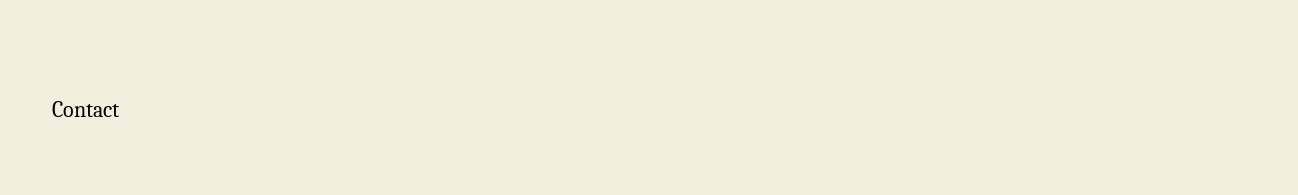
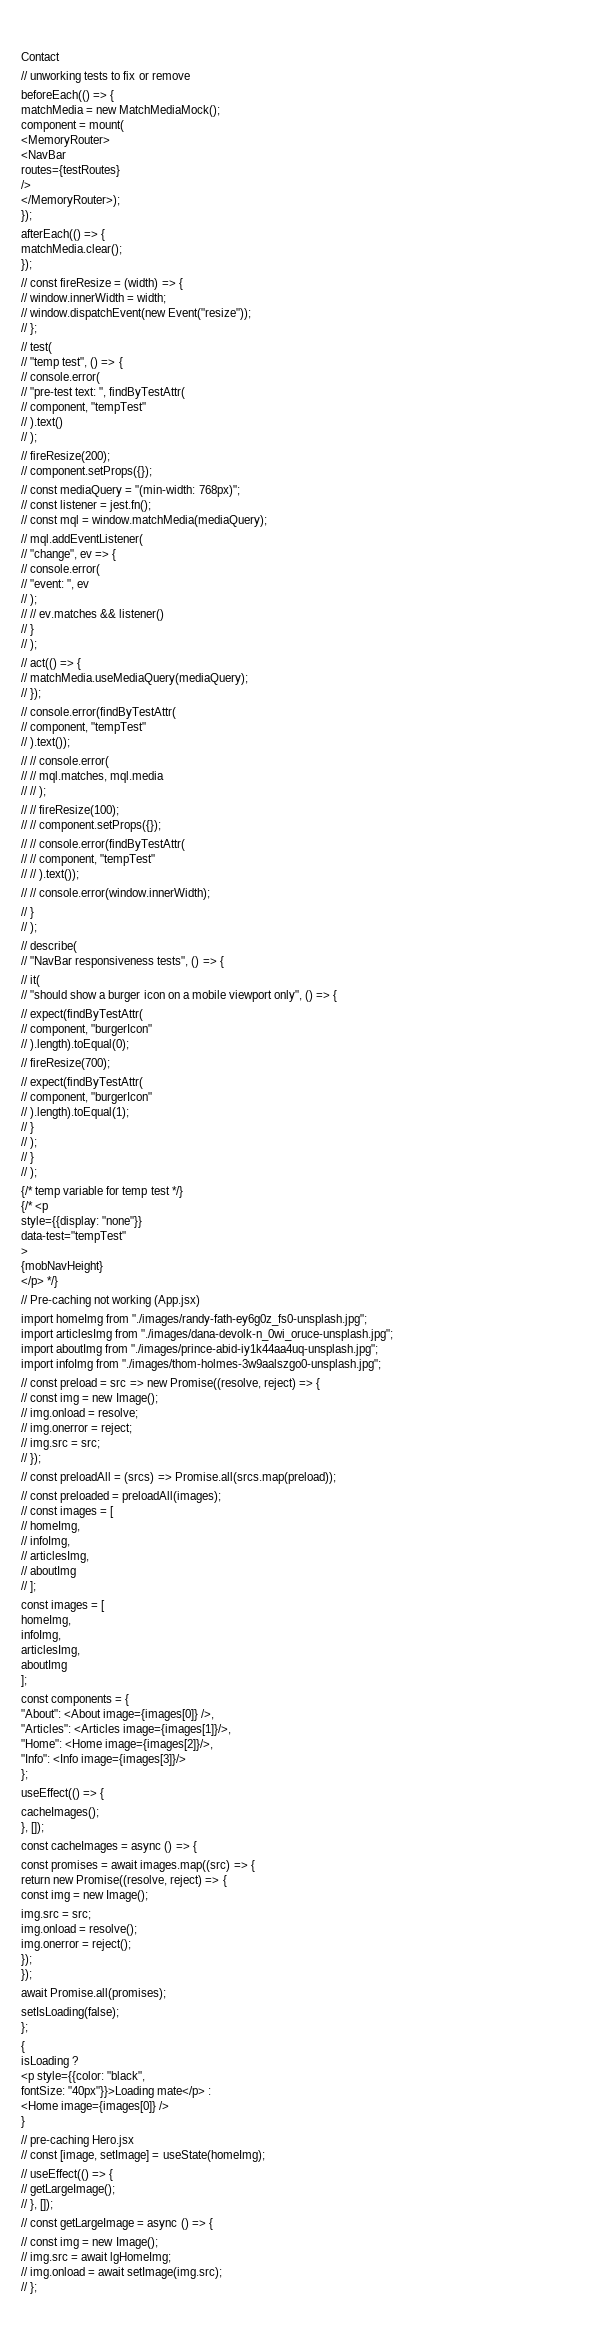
+ // unworking tests to fix or remove
+ beforeEach(() => {
+ matchMedia = new MatchMediaMock();
+ component = mount(
+ <MemoryRouter>
+ <NavBar
+ routes={testRoutes}
+ />
+ </MemoryRouter>);
+ });
+ afterEach(() => {
+ matchMedia.clear();
+ });
+ // const fireResize = (width) => {
+ // window.innerWidth = width;
+ // window.dispatchEvent(new Event("resize"));
+ // };
+ // test(
+ // "temp test", () => {
+ // console.error(
+ // "pre-test text: ", findByTestAttr(
+ // component, "tempTest"
+ // ).text()
+ // );
+ // fireResize(200);
+ // component.setProps({});
+ // const mediaQuery = "(min-width: 768px)";
+ // const listener = jest.fn();
+ // const mql = window.matchMedia(mediaQuery);
+ // mql.addEventListener(
+ // "change", ev => {
+ // console.error(
+ // "event: ", ev
+ // );
+ // // ev.matches && listener()
+ // }
+ // );
+ // act(() => {
+ // matchMedia.useMediaQuery(mediaQuery);
+ // });
+ // console.error(findByTestAttr(
+ // component, "tempTest"
+ // ).text());
+ // // console.error(
+ // // mql.matches, mql.media
+ // // );
+ // // fireResize(100);
+ // // component.setProps({});
+ // // console.error(findByTestAttr(
+ // // component, "tempTest"
+ // // ).text());
+ // // console.error(window.innerWidth);
+ // }
+ // );
+ // describe(
+ // "NavBar responsiveness tests", () => {
+ // it(
+ // "should show a burger icon on a mobile viewport only", () => {
+ // expect(findByTestAttr(
+ // component, "burgerIcon"
+ // ).length).toEqual(0);
+ // fireResize(700);
+ // expect(findByTestAttr(
+ // component, "burgerIcon"
+ // ).length).toEqual(1);
+ // }
+ // );
+ // }
+ // );
+ {/* temp variable for temp test */}
+ {/* <p
+ style={{display: "none"}}
+ data-test="tempTest"
+ >
+ {mobNavHeight}
+ </p> */}
+ // Pre-caching not working (App.jsx)
+ import homeImg from "./images/randy-fath-ey6g0z_fs0-unsplash.jpg";
+ import articlesImg from "./images/dana-devolk-n_0wi_oruce-unsplash.jpg";
+ import aboutImg from "./images/prince-abid-iy1k44aa4uq-unsplash.jpg";
+ import infoImg from "./images/thom-holmes-3w9aalszgo0-unsplash.jpg";
+ // const preload = src => new Promise((resolve, reject) => {
+ // const img = new Image();
+ // img.onload = resolve;
+ // img.onerror = reject;
+ // img.src = src;
+ // });
+ // const preloadAll = (srcs) => Promise.all(srcs.map(preload));
+ // const preloaded = preloadAll(images);
+ // const images = [
+ // homeImg,
+ // infoImg,
+ // articlesImg,
+ // aboutImg
+ // ];
+ const images = [
+ homeImg,
+ infoImg,
+ articlesImg,
+ aboutImg
+ ];
+ const components = {
+ "About": <About image={images[0]} />,
+ "Articles": <Articles image={images[1]}/>,
+ "Home": <Home image={images[2]}/>,
+ "Info": <Info image={images[3]}/>
+ };
+ useEffect(() => {
+ cacheImages();
+ }, []);
+ const cacheImages = async () => {
+ const promises = await images.map((src) => {
+ return new Promise((resolve, reject) => {
+ const img = new Image();
+ img.src = src;
+ img.onload = resolve();
+ img.onerror = reject();
+ });
+ });
+ await Promise.all(promises);
+ setIsLoading(false);
+ };
+ {
+ isLoading ?
+ <p style={{color: "black",
+ fontSize: "40px"}}>Loading mate</p> :
+ <Home image={images[0]} />
+ }
+ // pre-caching Hero.jsx
+ // const [image, setImage] = useState(homeImg);
+ // useEffect(() => {
+ // getLargeImage();
+ // }, []);
+ // const getLargeImage = async () => {
+ // const img = new Image();
+ // img.src = await lgHomeImg;
+ // img.onload = await setImage(img.src);
+ // };

